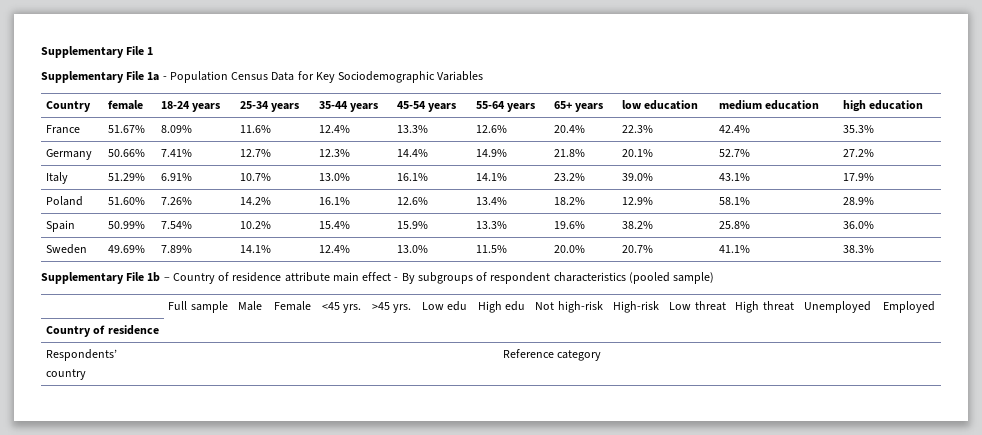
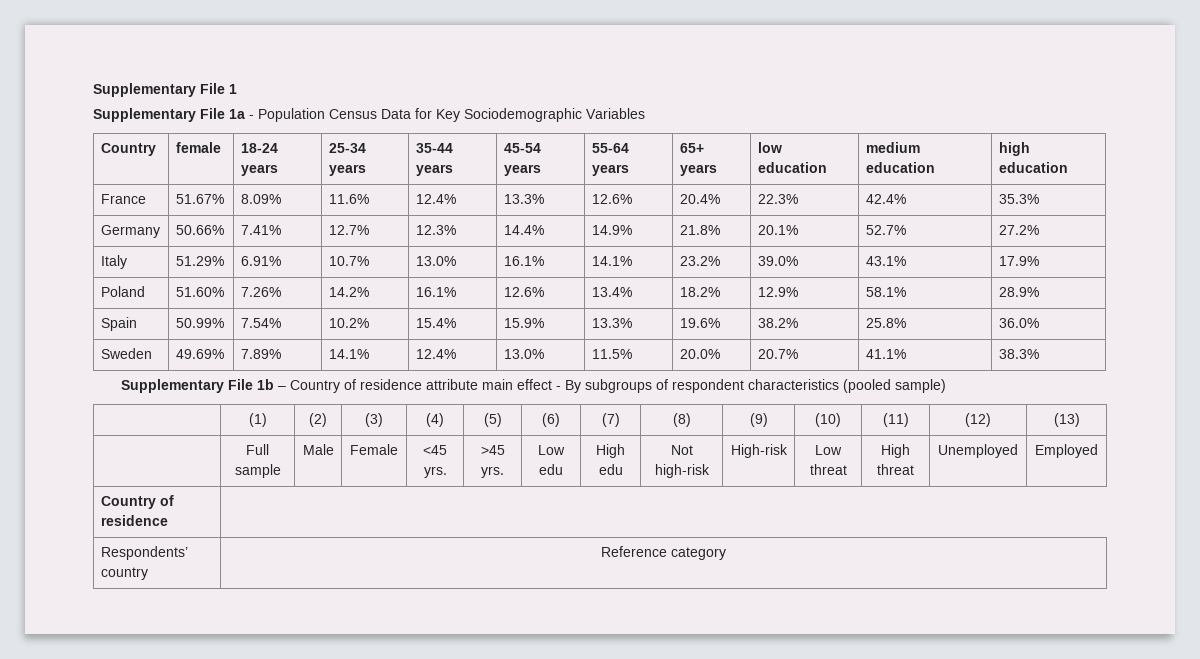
+ | (1) | (2) | (3) | (4) | (5) | (6) | (7) | (8) | (9) | (10) | (11) | (12) | (13)

